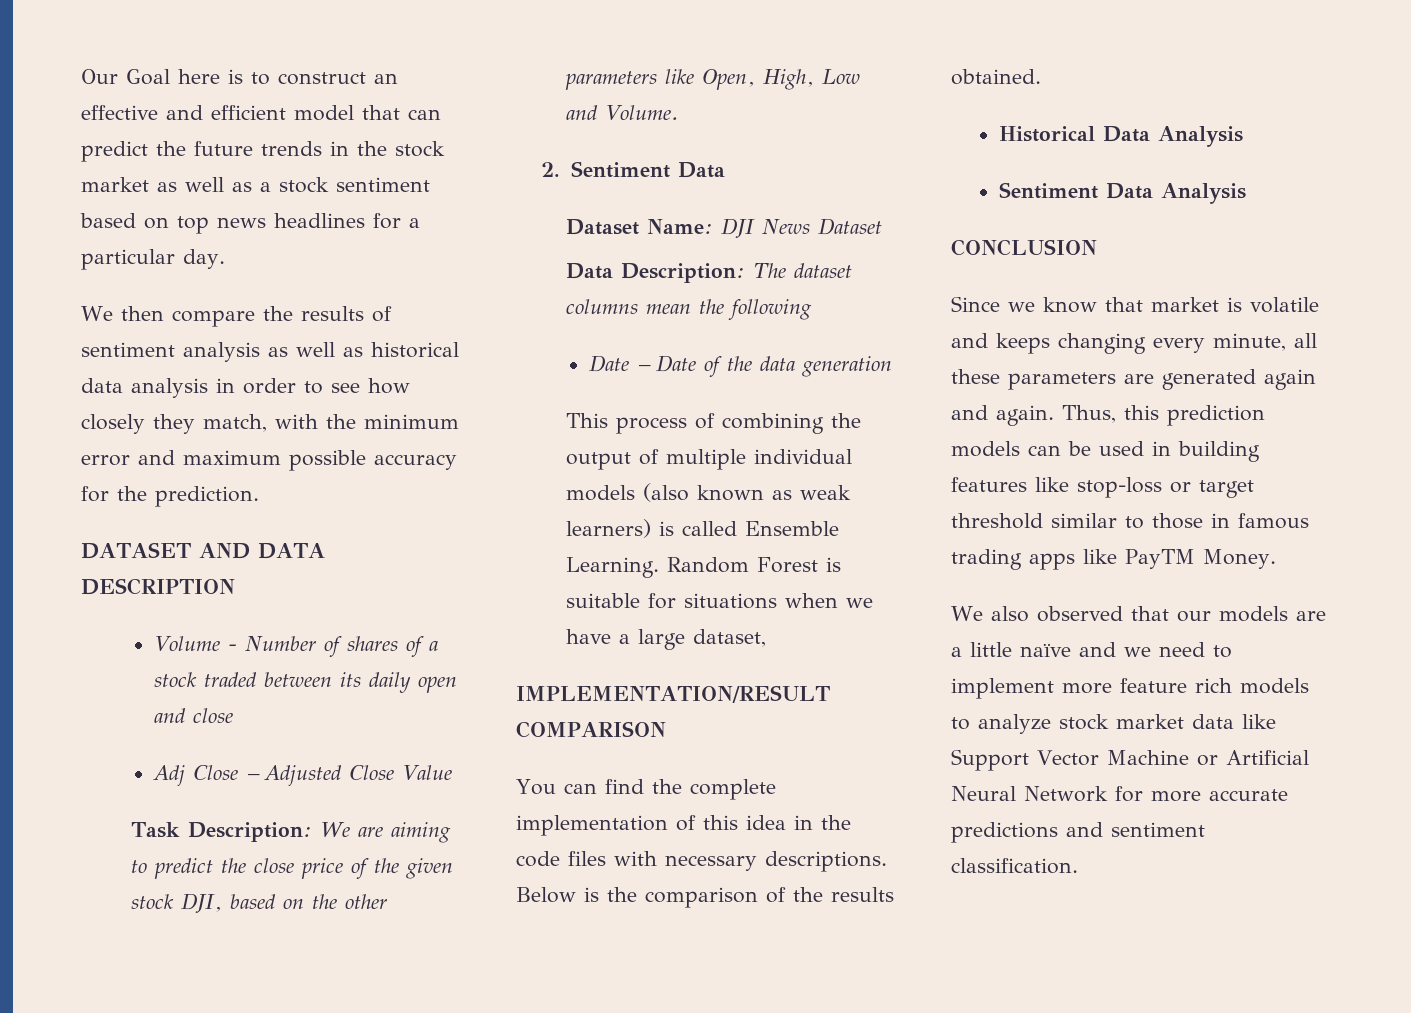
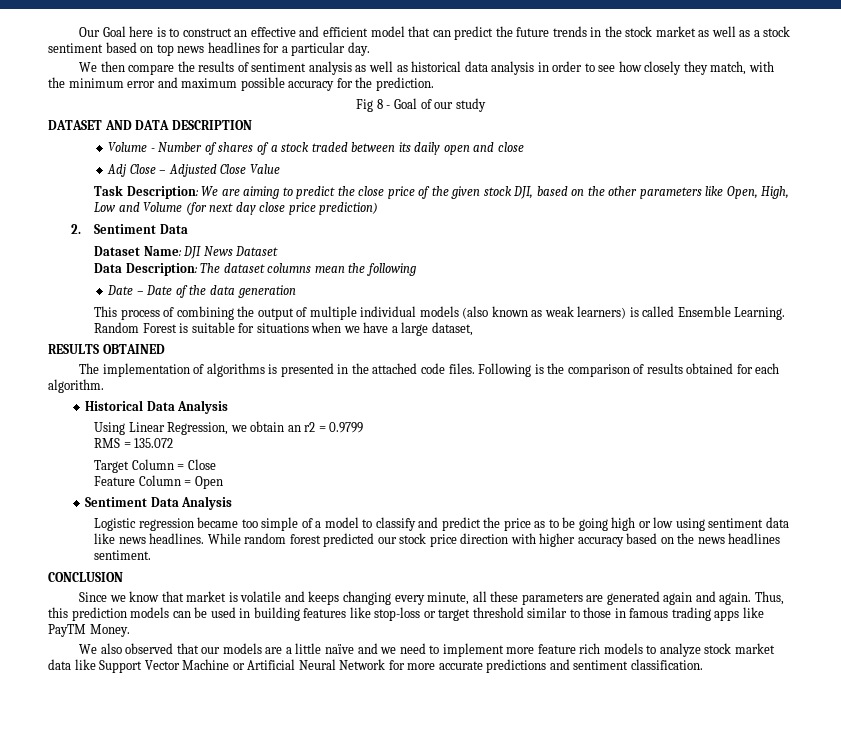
+ Fig 8 - Goal of our study
- Task Description: We are aiming to predict the close price of the given stock DJI, based on the other parameters like Open, High, Low and Volume.
+ Task Description: We are aiming to predict the close price of the given stock DJI, based on the other parameters like Open, High, Low and Volume (for next day close price prediction)
- IMPLEMENTATION/RESULT COMPARISON
- You can find the complete implementation of this idea in the code files with necessary descriptions. Below is the comparison of the results obtained.
+ RESULTS OBTAINED
+ The implementation of algorithms is presented in the attached code files. Following is the comparison of results obtained for each algorithm.
  Historical Data Analysis
+ Using Linear Regression, we obtain an r2 = 0.9799
+ RMS = 135.072
+ Target Column = Close
+ Feature Column = Open
  Sentiment Data Analysis
+ Logistic regression became too simple of a model to classify and predict the price as to be going high or low using sentiment data like news headlines. While random forest predicted our stock price direction with higher accuracy based on the news headlines sentiment.

